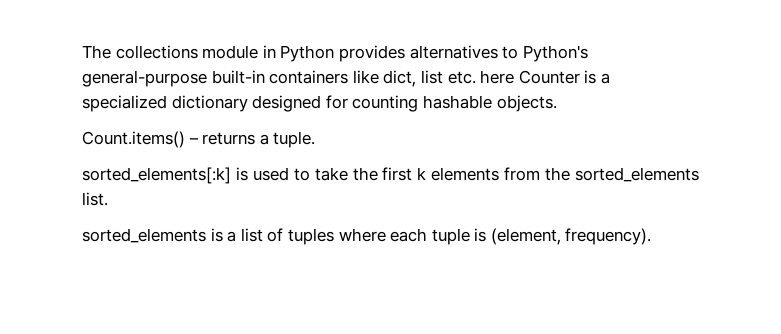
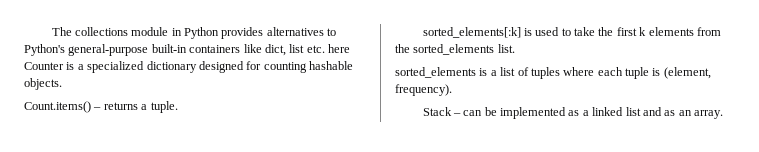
+ Stack – can be implemented as a linked list and as an array.

